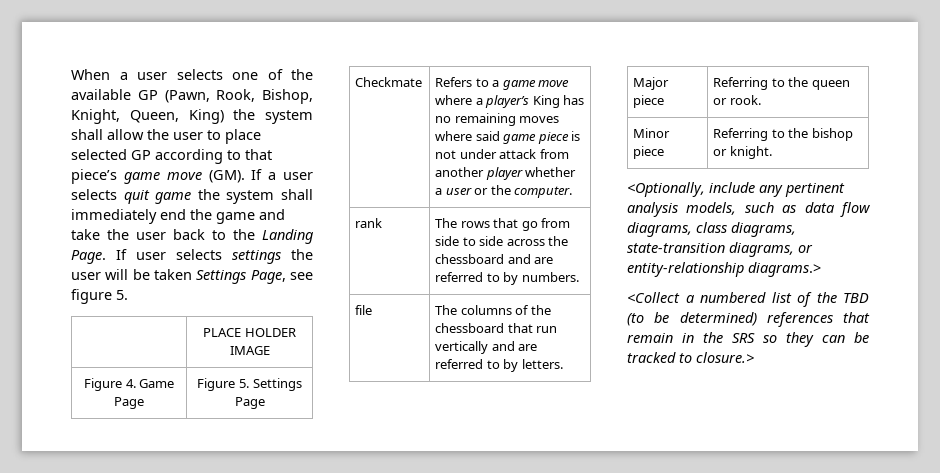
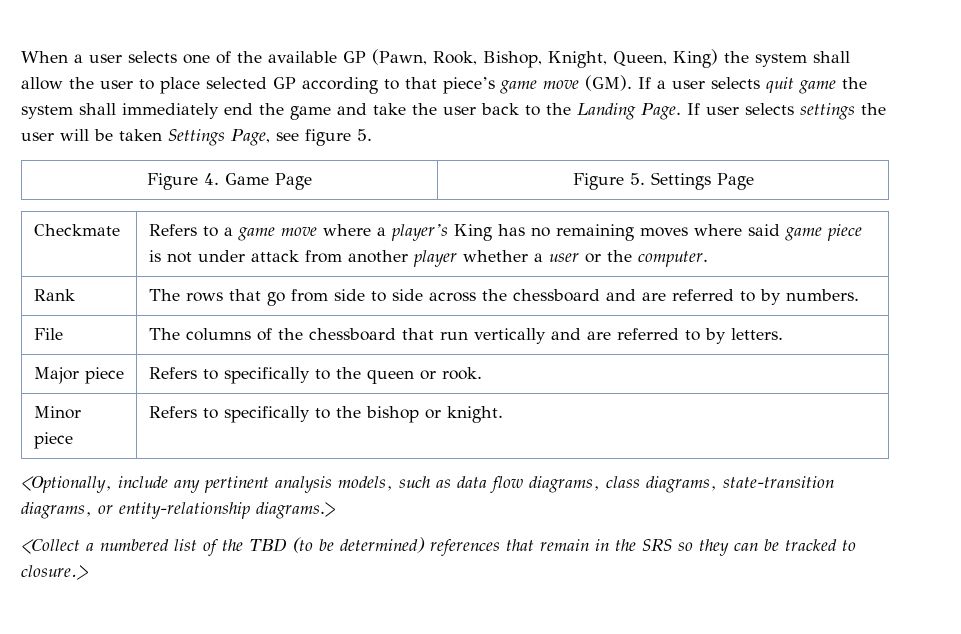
- | PLACE HOLDER IMAGE
- rank | The rows that go from side to side across the chessboard and are referred to by numbers.
+ Rank | The rows that go from side to side across the chessboard and are referred to by numbers.
- file | The columns of the chessboard that run vertically and are referred to by letters.
+ File | The columns of the chessboard that run vertically and are referred to by letters.
- Major piece | Referring to the queen or rook.
+ Major piece | Refers to specifically to the queen or rook.
- Minor piece | Referring to the bishop or knight.
+ Minor piece | Refers to specifically to the bishop or knight.

